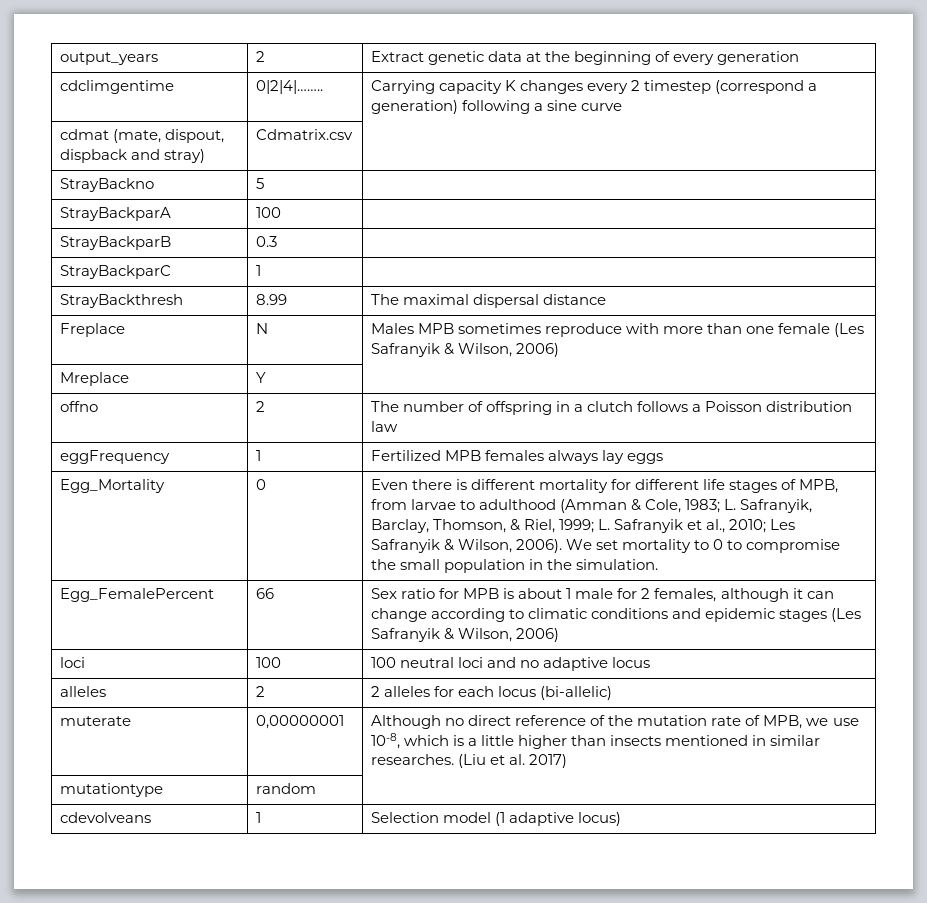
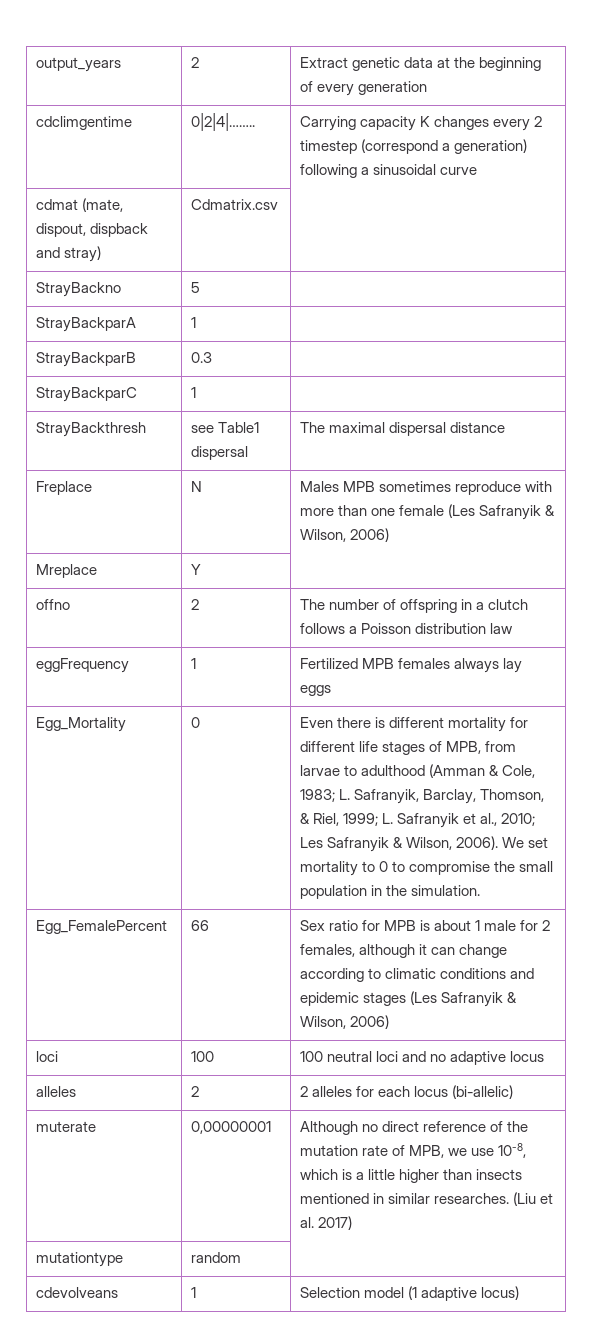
- cdclimgentime | 0|2|4|…….. | Carrying capacity K changes every 2 timestep (correspond a generation) following a sine curve
+ cdclimgentime | 0|2|4|…….. | Carrying capacity K changes every 2 timestep (correspond a generation) following a sinusoidal curve
- StrayBackparA | 100 |
+ StrayBackparA | 1 |
- StrayBackthresh | 8.99 | The maximal dispersal distance
+ StrayBackthresh | see Table1 dispersal | The maximal dispersal distance

